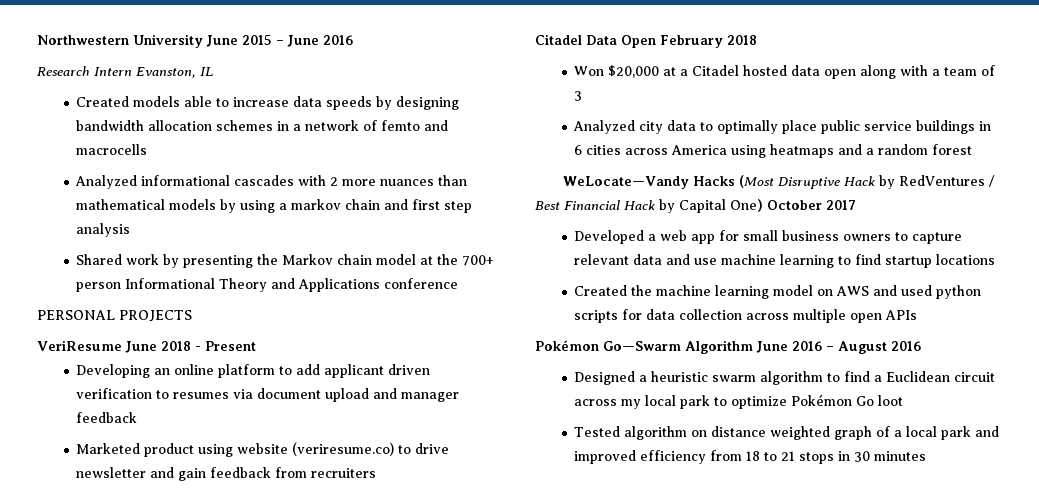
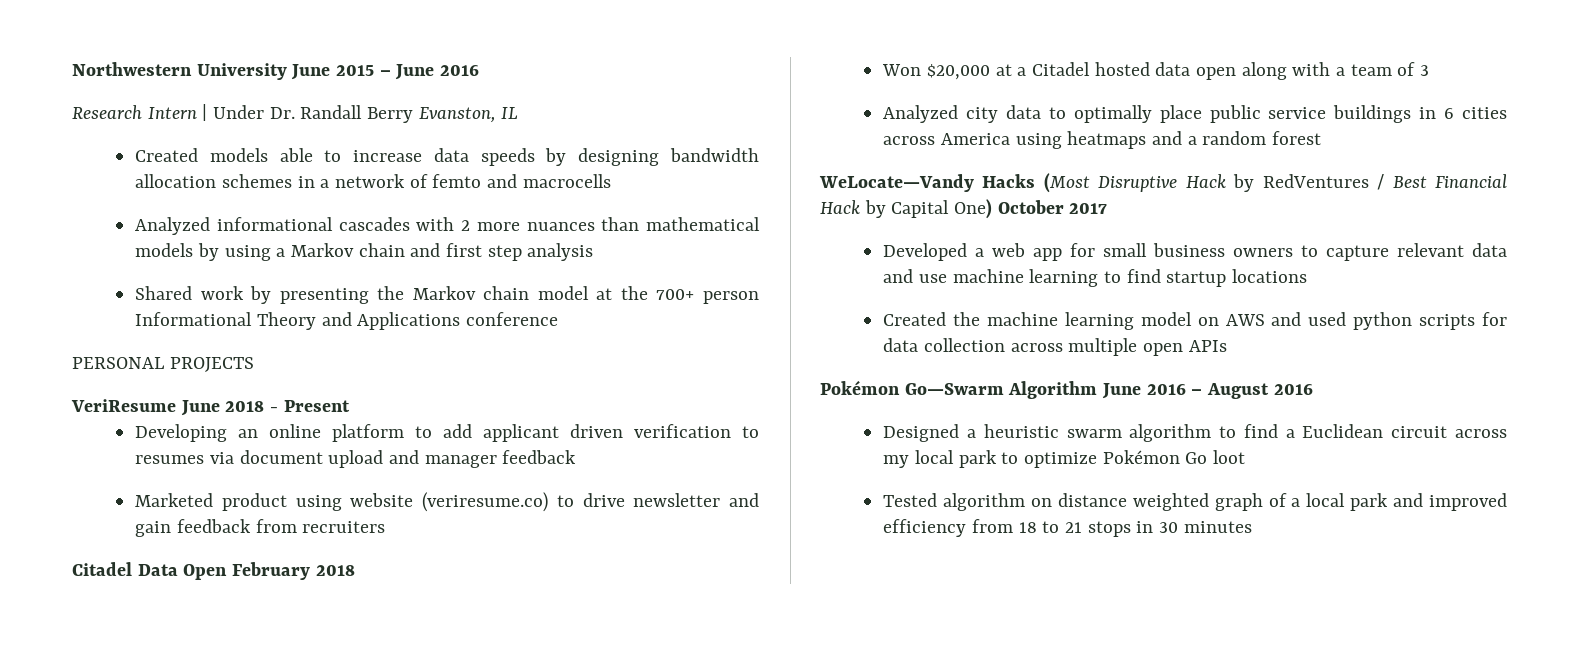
- Research Intern Evanston, IL
+ Research Intern | Under Dr. Randall Berry Evanston, IL
- Analyzed informational cascades with 2 more nuances than mathematical models by using a markov chain and first step analysis
+ Analyzed informational cascades with 2 more nuances than mathematical models by using a Markov chain and first step analysis

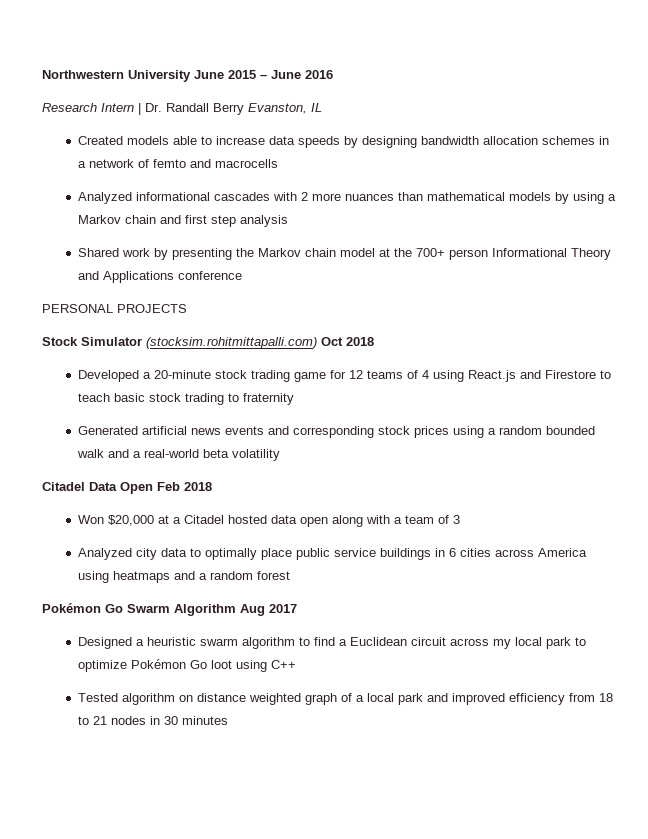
- Research Intern | Under Dr. Randall Berry Evanston, IL
+ Research Intern | Dr. Randall Berry Evanston, IL
- VeriResume June 2018 - Present
- Developing an online platform to add applicant driven verification to resumes via document upload and manager feedback
- Marketed product using website (veriresume.co) to drive newsletter and gain feedback from recruiters
+ Stock Simulator (stocksim.rohitmittapalli.com) Oct 2018
+ Developed a 20-minute stock trading game for 12 teams of 4 using React.js and Firestore to teach basic stock trading to fraternity
+ Generated artificial news events and corresponding stock prices using a random bounded walk and a real-world beta volatility
- Citadel Data Open February 2018
+ Citadel Data Open Feb 2018
- WeLocate—Vandy Hacks (Most Disruptive Hack by RedVentures / Best Financial Hack by Capital One) October 2017
- Developed a web app for small business owners to capture relevant data and use machine learning to find startup locations
- Created the machine learning model on AWS and used python scripts for data collection across multiple open APIs
- Pokémon Go—Swarm Algorithm June 2016 – August 2016
+ Pokémon Go Swarm Algorithm Aug 2017
- Designed a heuristic swarm algorithm to find a Euclidean circuit across my local park to optimize Pokémon Go loot
+ Designed a heuristic swarm algorithm to find a Euclidean circuit across my local park to optimize Pokémon Go loot using C++
- Tested algorithm on distance weighted graph of a local park and improved efficiency from 18 to 21 stops in 30 minutes
+ Tested algorithm on distance weighted graph of a local park and improved efficiency from 18 to 21 nodes in 30 minutes

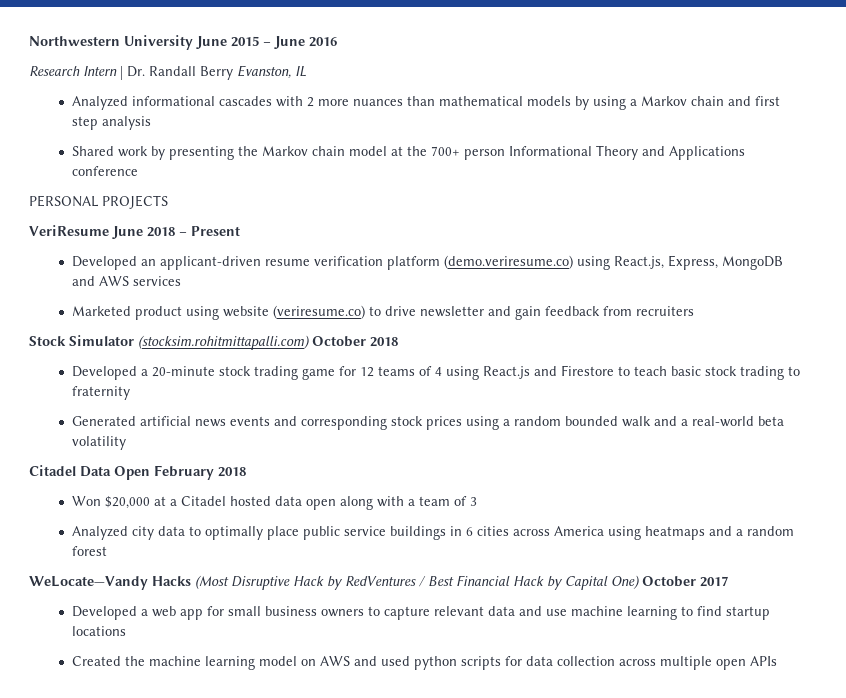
- Created models able to increase data speeds by designing bandwidth allocation schemes in a network of femto and macrocells
+ VeriResume June 2018 – Present
+ Developed an applicant-driven resume verification platform (demo.veriresume.co) using React.js, Express, MongoDB and AWS services
+ Marketed product using website (veriresume.co) to drive newsletter and gain feedback from recruiters
- Stock Simulator (stocksim.rohitmittapalli.com) Oct 2018
+ Stock Simulator (stocksim.rohitmittapalli.com) October 2018
- Citadel Data Open Feb 2018
+ Citadel Data Open February 2018
- Pokémon Go Swarm Algorithm Aug 2017
- Designed a heuristic swarm algorithm to find a Euclidean circuit across my local park to optimize Pokémon Go loot using C++
- Tested algorithm on distance weighted graph of a local park and improved efficiency from 18 to 21 nodes in 30 minutes
+ WeLocate—Vandy Hacks (Most Disruptive Hack by RedVentures / Best Financial Hack by Capital One) October 2017
+ Developed a web app for small business owners to capture relevant data and use machine learning to find startup locations
+ Created the machine learning model on AWS and used python scripts for data collection across multiple open APIs

